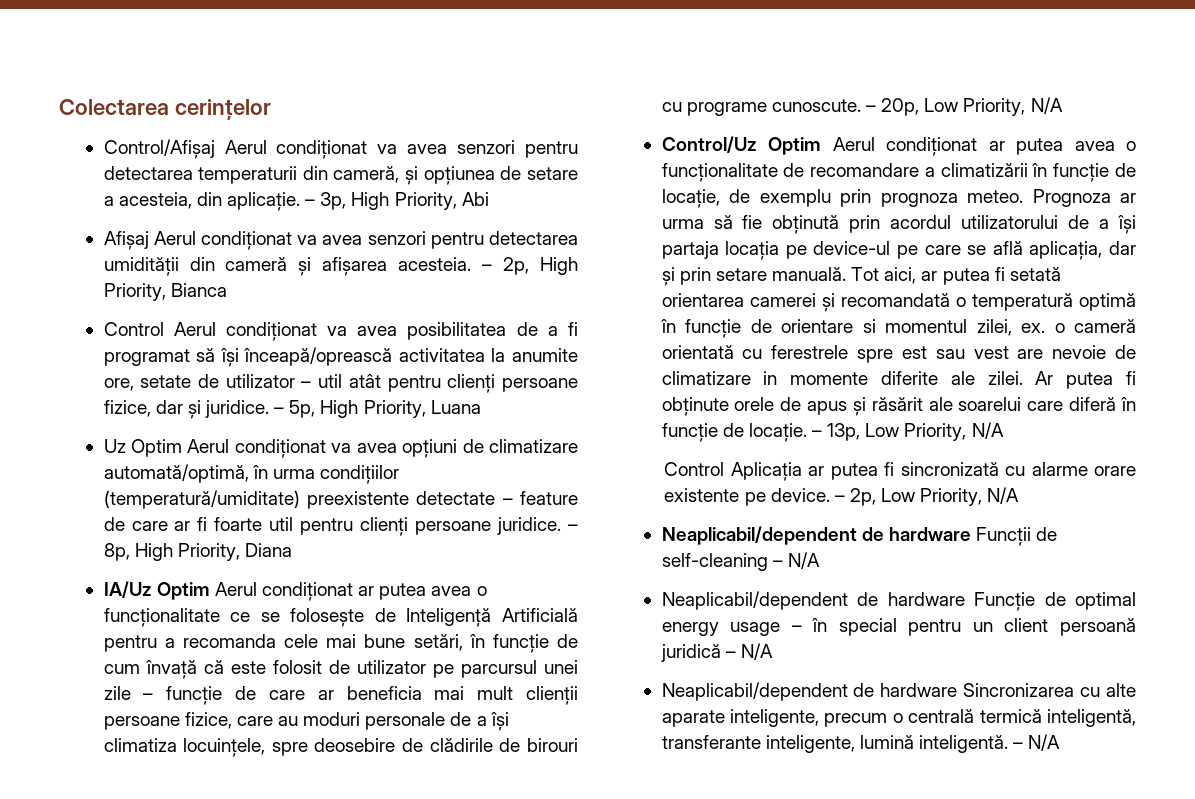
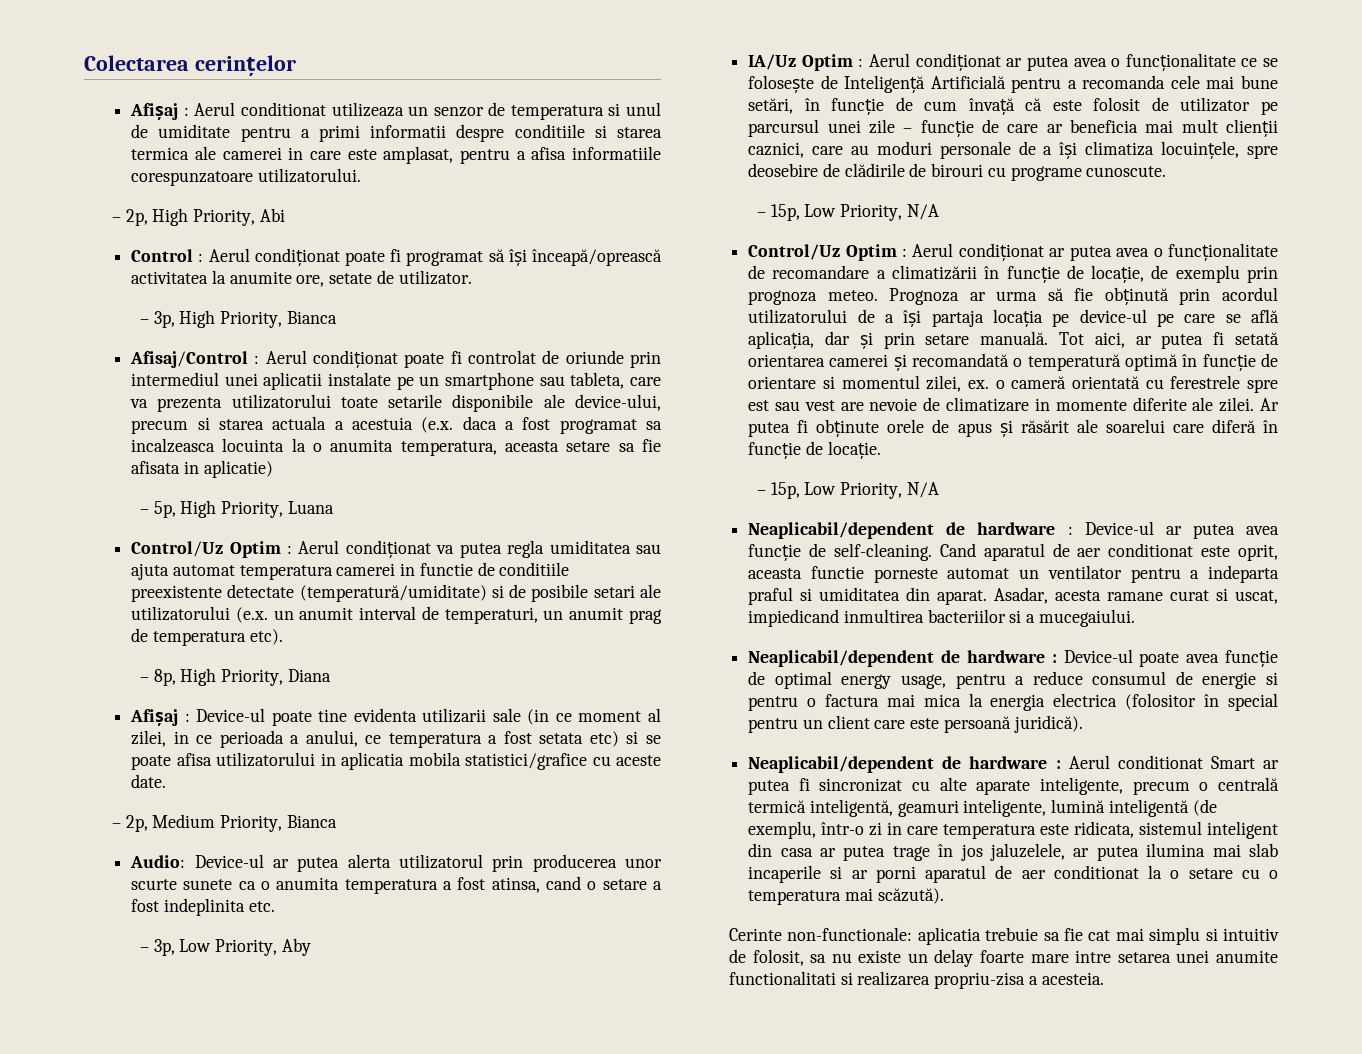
- Control/Afișaj Aerul condiționat va avea senzori pentru detectarea temperaturii din cameră, și opțiunea de setare a acesteia, din aplicație. – 3p, High Priority, Abi
- Afișaj Aerul condiționat va avea senzori pentru detectarea umidității din cameră și afișarea acesteia. – 2p, High Priority, Bianca
- Control Aerul condiționat va avea posibilitatea de a fi programat să își înceapă/oprească activitatea la anumite ore, setate de utilizator – util atât pentru clienți persoane fizice, dar și juridice. – 5p, High Priority, Luana
+ Afișaj : Aerul conditionat utilizeaza un senzor de temperatura si unul de umiditate pentru a primi informatii despre conditiile si starea termica ale camerei in care este amplasat, pentru a afisa informatiile corespunzatoare utilizatorului.
+ – 2p, High Priority, Abi
+ Control : Aerul condiționat poate fi programat să își înceapă/oprească activitatea la anumite ore, setate de utilizator.
+ – 3p, High Priority, Bianca
+ Afisaj/Control : Aerul condiționat poate fi controlat de oriunde prin intermediul unei aplicatii instalate pe un smartphone sau tableta, care va prezenta utilizatorului toate setarile disponibile ale device-ului, precum si starea actuala a acestuia (e.x. daca a fost programat sa incalzeasca locuinta la o anumita temperatura, aceasta setare sa fie afisata in aplicatie)
+ – 5p, High Priority, Luana
- Uz Optim Aerul condiționat va avea opțiuni de climatizare automată/optimă, în urma condițiilor (temperatură/umiditate) preexistente detectate – feature de care ar fi foarte util pentru clienți persoane juridice. – 8p, High Priority, Diana
+ Control/Uz Optim : Aerul condiționat va putea regla umiditatea sau ajuta automat temperatura camerei in functie de conditiile preexistente detectate (temperatură/umiditate) si de posibile setari ale utilizatorului (e.x. un anumit interval de temperaturi, un anumit prag de temperatura etc).
+ – 8p, High Priority, Diana
+ Afișaj : Device-ul poate tine evidenta utilizarii sale (in ce moment al zilei, in ce perioada a anului, ce temperatura a fost setata etc) si se poate afisa utilizatorului in aplicatia mobila statistici/grafice cu aceste date.
+ – 2p, Medium Priority, Bianca
+ Audio: Device-ul ar putea alerta utilizatorul prin producerea unor scurte sunete ca o anumita temperatura a fost atinsa, cand o setare a fost indeplinita etc.
+ – 3p, Low Priority, Aby
- IA/Uz Optim Aerul condiționat ar putea avea o funcționalitate ce se folosește de Inteligență Artificială pentru a recomanda cele mai bune setări, în funcție de cum învață că este folosit de utilizator pe parcursul unei zile – funcție de care ar beneficia mai mult clienții persoane fizice, care au moduri personale de a își climatiza locuințele, spre deosebire de clădirile de birouri cu programe cunoscute. – 20p, Low Priority, N/A
+ IA/Uz Optim : Aerul condiționat ar putea avea o funcționalitate ce se folosește de Inteligență Artificială pentru a recomanda cele mai bune setări, în funcție de cum învață că este folosit de utilizator pe parcursul unei zile – funcție de care ar beneficia mai mult clienții caznici, care au moduri personale de a își climatiza locuințele, spre deosebire de clădirile de birouri cu programe cunoscute.
+ – 15p, Low Priority, N/A
- Control/Uz Optim Aerul condiționat ar putea avea o funcționalitate de recomandare a climatizării în funcție de locație, de exemplu prin prognoza meteo.
+ Control/Uz Optim : Aerul condiționat ar putea avea o funcționalitate de recomandare a climatizării în funcție de locație, de exemplu prin prognoza meteo.
- Ar putea fi obținute orele de apus și răsărit ale soarelui care diferă în funcție de locație. – 13p, Low Priority, N/A
- Control Aplicația ar putea fi sincronizată cu alarme orare existente pe device. – 2p, Low Priority, N/A
+ Ar putea fi obținute orele de apus și răsărit ale soarelui care diferă în funcție de locație.
+ – 15p, Low Priority, N/A
- Neaplicabil/dependent de hardware Funcții de self-cleaning – N/A
- Neaplicabil/dependent de hardware Funcție de optimal energy usage – în special pentru un client persoană juridică – N/A
- Neaplicabil/dependent de hardware Sincronizarea cu alte aparate inteligente, precum o centrală termică inteligentă, transferante inteligente, lumină inteligentă. – N/A
+ Neaplicabil/dependent de hardware : Device-ul ar putea avea funcție de self-cleaning. Cand aparatul de aer conditionat este oprit, aceasta functie porneste automat un ventilator pentru a indeparta praful si umiditatea din aparat. Asadar, acesta ramane curat si uscat, impiedicand inmultirea bacteriilor si a mucegaiului.
+ Neaplicabil/dependent de hardware : Device-ul poate avea funcție de optimal energy usage, pentru a reduce consumul de energie si pentru o factura mai mica la energia electrica (folositor în special pentru un client care este persoană juridică).
+ Neaplicabil/dependent de hardware : Aerul conditionat Smart ar putea fi sincronizat cu alte aparate inteligente, precum o centrală termică inteligentă, geamuri inteligente, lumină inteligentă (de exemplu, într-o zi in care temperatura este ridicata, sistemul inteligent din casa ar putea trage în jos jaluzelele, ar putea ilumina mai slab incaperile si ar porni aparatul de aer conditionat la o setare cu o temperatura mai scăzută).
+ Cerinte non-functionale: aplicatia trebuie sa fie cat mai simplu si intuitiv de folosit, sa nu existe un delay foarte mare intre setarea unei anumite functionalitati si realizarea propriu-zisa a acesteia.

